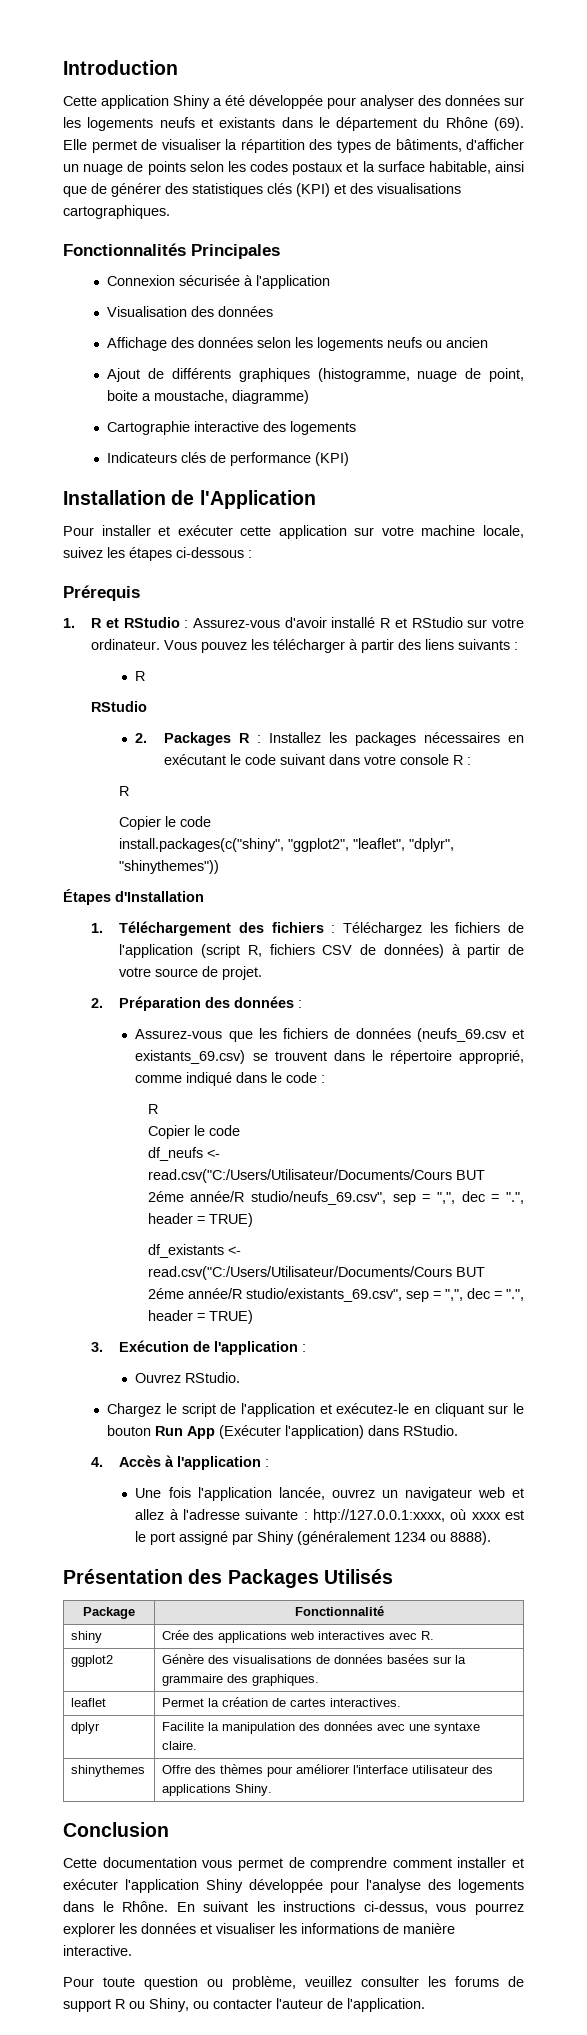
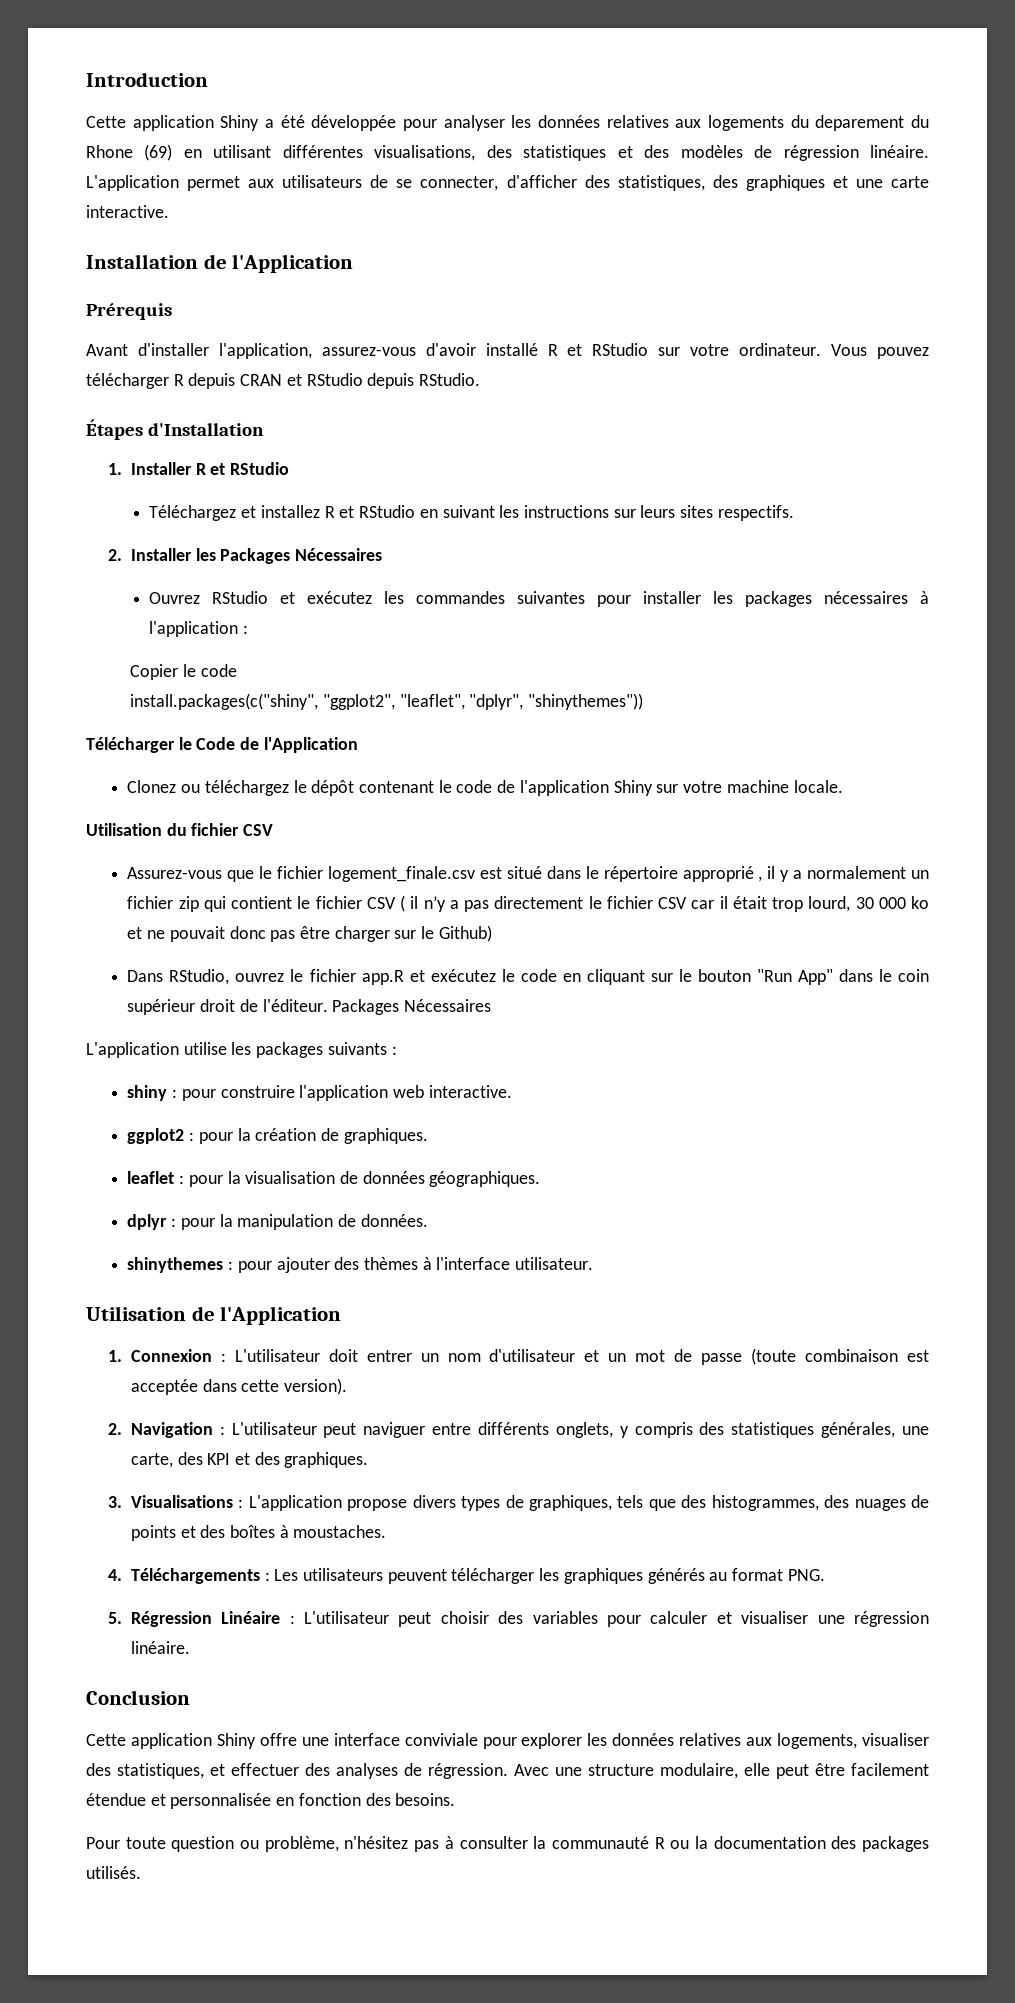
- Cette application Shiny a été développée pour analyser des données sur les logements neufs et existants dans le département du Rhône (69). Elle permet de visualiser la répartition des types de bâtiments, d'afficher un nuage de points selon les codes postaux et la surface habitable, ainsi que de générer des statistiques clés (KPI) et des visualisations cartographiques.
- Fonctionnalités Principales
- Connexion sécurisée à l'application
- Visualisation des données
- Affichage des données selon les logements neufs ou ancien
- Ajout de différents graphiques (histogramme, nuage de point, boite a moustache, diagramme)
- Cartographie interactive des logements
- Indicateurs clés de performance (KPI)
+ Cette application Shiny a été développée pour analyser les données relatives aux logements du deparement du Rhone (69) en utilisant différentes visualisations, des statistiques et des modèles de régression linéaire. L'application permet aux utilisateurs de se connecter, d'afficher des statistiques, des graphiques et une carte interactive.
  Installation de l'Application
- Pour installer et exécuter cette application sur votre machine locale, suivez les étapes ci-dessous :
  Prérequis
- 1. R et RStudio : Assurez-vous d'avoir installé R et RStudio sur votre ordinateur.
+ Avant d'installer l'application, assurez-vous d'avoir installé R et RStudio sur votre ordinateur.
- Vous pouvez les télécharger à partir des liens suivants :
- R
- RStudio
+ Vous pouvez télécharger R depuis CRAN et RStudio depuis RStudio.
+ Étapes d'Installation
+ 1. Installer R et RStudio
- 2. Packages R : Installez les packages nécessaires en exécutant le code suivant dans votre console R :
- R
+ Téléchargez et installez R et RStudio en suivant les instructions sur leurs sites respectifs.
+ 2. Installer les Packages Nécessaires
+ Ouvrez RStudio et exécutez les commandes suivantes pour installer les packages nécessaires à l'application :
- Étapes d'Installation
- 1. Téléchargement des fichiers : Téléchargez les fichiers de l'application (script R, fichiers CSV de données) à partir de votre source de projet.
- 2. Préparation des données :
- Assurez-vous que les fichiers de données (neufs_69.csv et existants_69.csv) se trouvent dans le répertoire approprié, comme indiqué dans le code :
- R
- Copier le code
- df_neufs <- read.csv("C:/Users/Utilisateur/Documents/Cours BUT 2éme année/R studio/neufs_69.csv", sep = ",", dec = ".", header = TRUE)
- df_existants <- read.csv("C:/Users/Utilisateur/Documents/Cours BUT 2éme année/R studio/existants_69.csv", sep = ",", dec = ".", header = TRUE)
- 3. Exécution de l'application :
- Ouvrez RStudio.
- Chargez le script de l'application et exécutez-le en cliquant sur le bouton Run App (Exécuter l'application) dans RStudio.
- 4. Accès à l'application :
- Une fois l'application lancée, ouvrez un navigateur web et allez à l'adresse suivante : http://127.0.0.1:xxxx, où xxxx est le port assigné par Shiny (généralement 1234 ou 8888).
- Présentation des Packages Utilisés
- Package | Fonctionnalité
- shiny | Crée des applications web interactives avec R.
- ggplot2 | Génère des visualisations de données basées sur la grammaire des graphiques.
- leaflet | Permet la création de cartes interactives.
- dplyr | Facilite la manipulation des données avec une syntaxe claire.
- shinythemes | Offre des thèmes pour améliorer l'interface utilisateur des applications Shiny.
+ Télécharger le Code de l'Application
+ Clonez ou téléchargez le dépôt contenant le code de l'application Shiny sur votre machine locale.
+ Utilisation du fichier CSV
+ Assurez-vous que le fichier logement_finale.csv est situé dans le répertoire approprié , il y a normalement un fichier zip qui contient le fichier CSV ( il n’y a pas directement le fichier CSV car il était trop lourd, 30 000 ko et ne pouvait donc pas être charger sur le Github)
+ Dans RStudio, ouvrez le fichier app.R et exécutez le code en cliquant sur le bouton "Run App" dans le coin supérieur droit de l'éditeur. Packages Nécessaires
+ L'application utilise les packages suivants :
+ shiny : pour construire l'application web interactive.
+ ggplot2 : pour la création de graphiques.
+ leaflet : pour la visualisation de données géographiques.
+ dplyr : pour la manipulation de données.
+ shinythemes : pour ajouter des thèmes à l'interface utilisateur.
+ Utilisation de l'Application
+ 1. Connexion : L'utilisateur doit entrer un nom d'utilisateur et un mot de passe (toute combinaison est acceptée dans cette version).
+ 2. Navigation : L'utilisateur peut naviguer entre différents onglets, y compris des statistiques générales, une carte, des KPI et des graphiques.
+ 3. Visualisations : L'application propose divers types de graphiques, tels que des histogrammes, des nuages de points et des boîtes à moustaches.
+ 4. Téléchargements : Les utilisateurs peuvent télécharger les graphiques générés au format PNG.
+ 5. Régression Linéaire : L'utilisateur peut choisir des variables pour calculer et visualiser une régression linéaire.
  Conclusion
- Cette documentation vous permet de comprendre comment installer et exécuter l'application Shiny développée pour l'analyse des logements dans le Rhône. En suivant les instructions ci-dessus, vous pourrez explorer les données et visualiser les informations de manière interactive.
+ Cette application Shiny offre une interface conviviale pour explorer les données relatives aux logements, visualiser des statistiques, et effectuer des analyses de régression. Avec une structure modulaire, elle peut être facilement étendue et personnalisée en fonction des besoins.
- Pour toute question ou problème, veuillez consulter les forums de support R ou Shiny, ou contacter l'auteur de l'application.
+ Pour toute question ou problème, n'hésitez pas à consulter la communauté R ou la documentation des packages utilisés.

